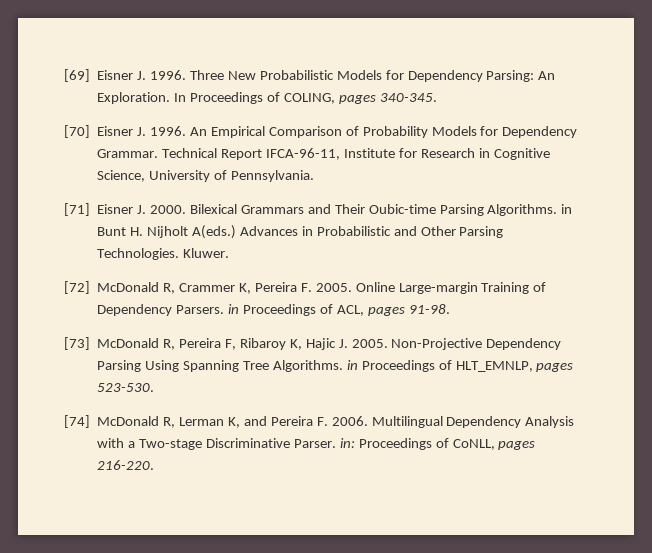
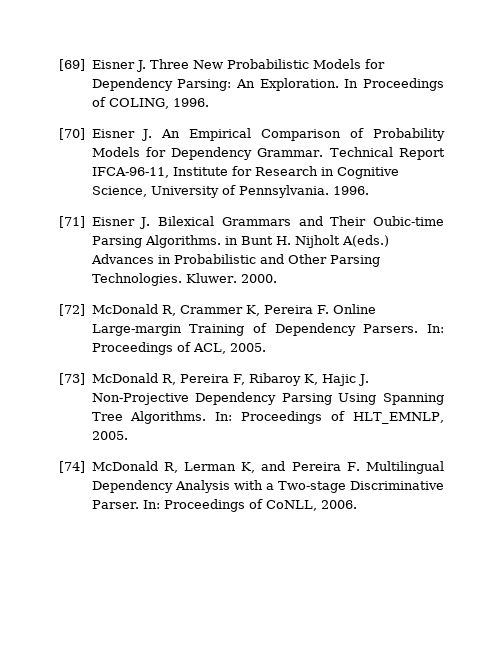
- [69] Eisner J. 1996. Three New Probabilistic Models for Dependency Parsing: An Exploration.
+ [69] Eisner J. Three New Probabilistic Models for Dependency Parsing: An Exploration.
- In Proceedings of COLING, pages 340-345.
+ In Proceedings of COLING, 1996.
- [70] Eisner J. 1996. An Empirical Comparison of Probability Models for Dependency Grammar.
+ [70] Eisner J. An Empirical Comparison of Probability Models for Dependency Grammar.
- Technical Report IFCA-96-11, Institute for Research in Cognitive Science, University of Pennsylvania.
+ Technical Report IFCA-96-11, Institute for Research in Cognitive Science, University of Pennsylvania. 1996.
- [71] Eisner J. 2000. Bilexical Grammars and Their Oubic-time Parsing Algorithms. in Bunt H. Nijholt A(eds.)
+ [71] Eisner J. Bilexical Grammars and Their Oubic-time Parsing Algorithms. in Bunt H. Nijholt A(eds.)
+ 2000.
- [72] McDonald R, Crammer K, Pereira F. 2005. Online Large-margin Training of Dependency Parsers. in Proceedings of ACL, pages 91-98.
+ [72] McDonald R, Crammer K, Pereira F. Online Large-margin Training of Dependency Parsers. In: Proceedings of ACL, 2005.
- [73] McDonald R, Pereira F, Ribaroy K, Hajic J. 2005. Non-Projective Dependency Parsing Using Spanning Tree Algorithms. in Proceedings of HLT_EMNLP, pages 523-530.
+ [73] McDonald R, Pereira F, Ribaroy K, Hajic J. Non-Projective Dependency Parsing Using Spanning Tree Algorithms. In: Proceedings of HLT_EMNLP, 2005.
- [74] McDonald R, Lerman K, and Pereira F. 2006. Multilingual Dependency Analysis with a Two-stage Discriminative Parser. in: Proceedings of CoNLL, pages 216-220.
+ [74] McDonald R, Lerman K, and Pereira F. Multilingual Dependency Analysis with a Two-stage Discriminative Parser. In: Proceedings of CoNLL, 2006.

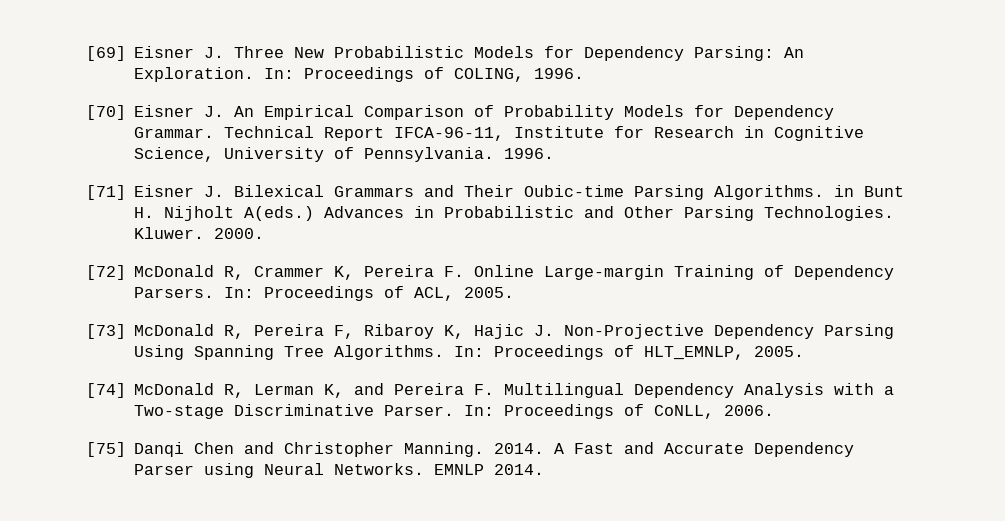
- In Proceedings of COLING, 1996.
+ In: Proceedings of COLING, 1996.
+ [75] Danqi Chen and Christopher Manning. 2014. A Fast and Accurate Dependency Parser using Neural Networks. EMNLP 2014.

